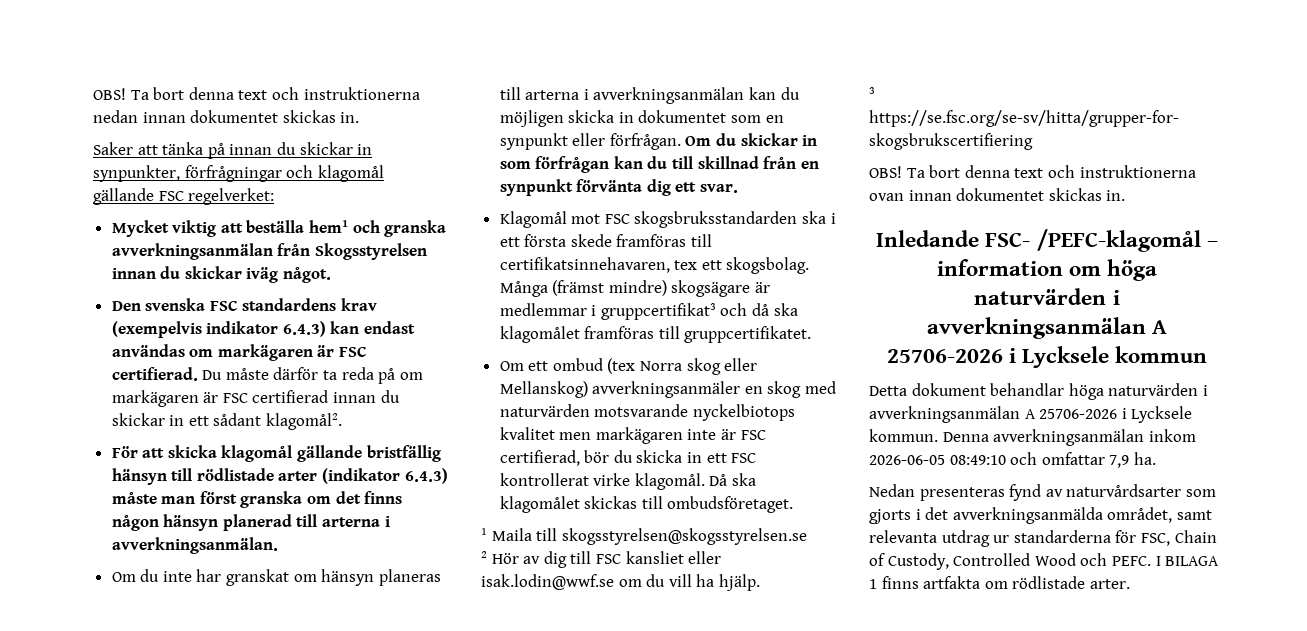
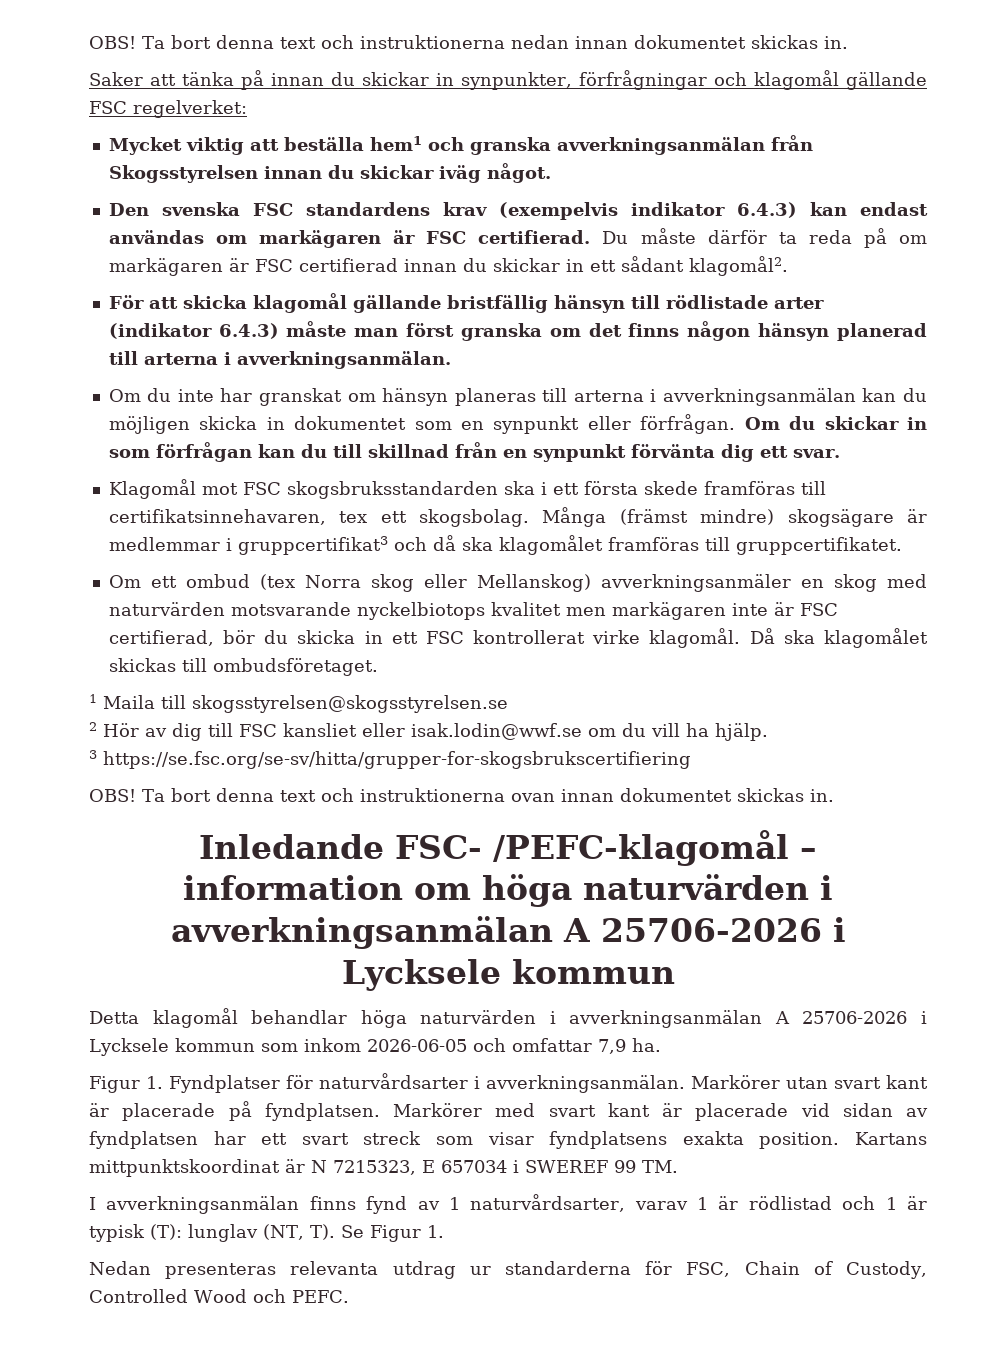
- Detta dokument behandlar höga naturvärden i avverkningsanmälan A 25706-2026 i Lycksele kommun. Denna avverkningsanmälan inkom 2026-06-05 08:49:10 och omfattar 7,9 ha.
+ Detta klagomål behandlar höga naturvärden i avverkningsanmälan A 25706-2026 i Lycksele kommun som inkom 2026-06-05 och omfattar 7,9 ha.
- Nedan presenteras fynd av naturvårdsarter som gjorts i det avverkningsanmälda området, samt relevanta utdrag ur standarderna för FSC, Chain of Custody, Controlled Wood och PEFC. I BILAGA 1 finns artfakta om rödlistade arter.
+ Figur 1. Fyndplatser för naturvårdsarter i avverkningsanmälan. Markörer utan svart kant är placerade på fyndplatsen. Markörer med svart kant är placerade vid sidan av fyndplatsen har ett svart streck som visar fyndplatsens exakta position. Kartans mittpunktskoordinat är N 7215323, E 657034 i SWEREF 99 TM.
+ I avverkningsanmälan finns fynd av 1 naturvårdsarter, varav 1 är rödlistad och 1 är typisk (T): lunglav (NT, T). Se Figur 1.
+ Nedan presenteras relevanta utdrag ur standarderna för FSC, Chain of Custody, Controlled Wood och PEFC.

